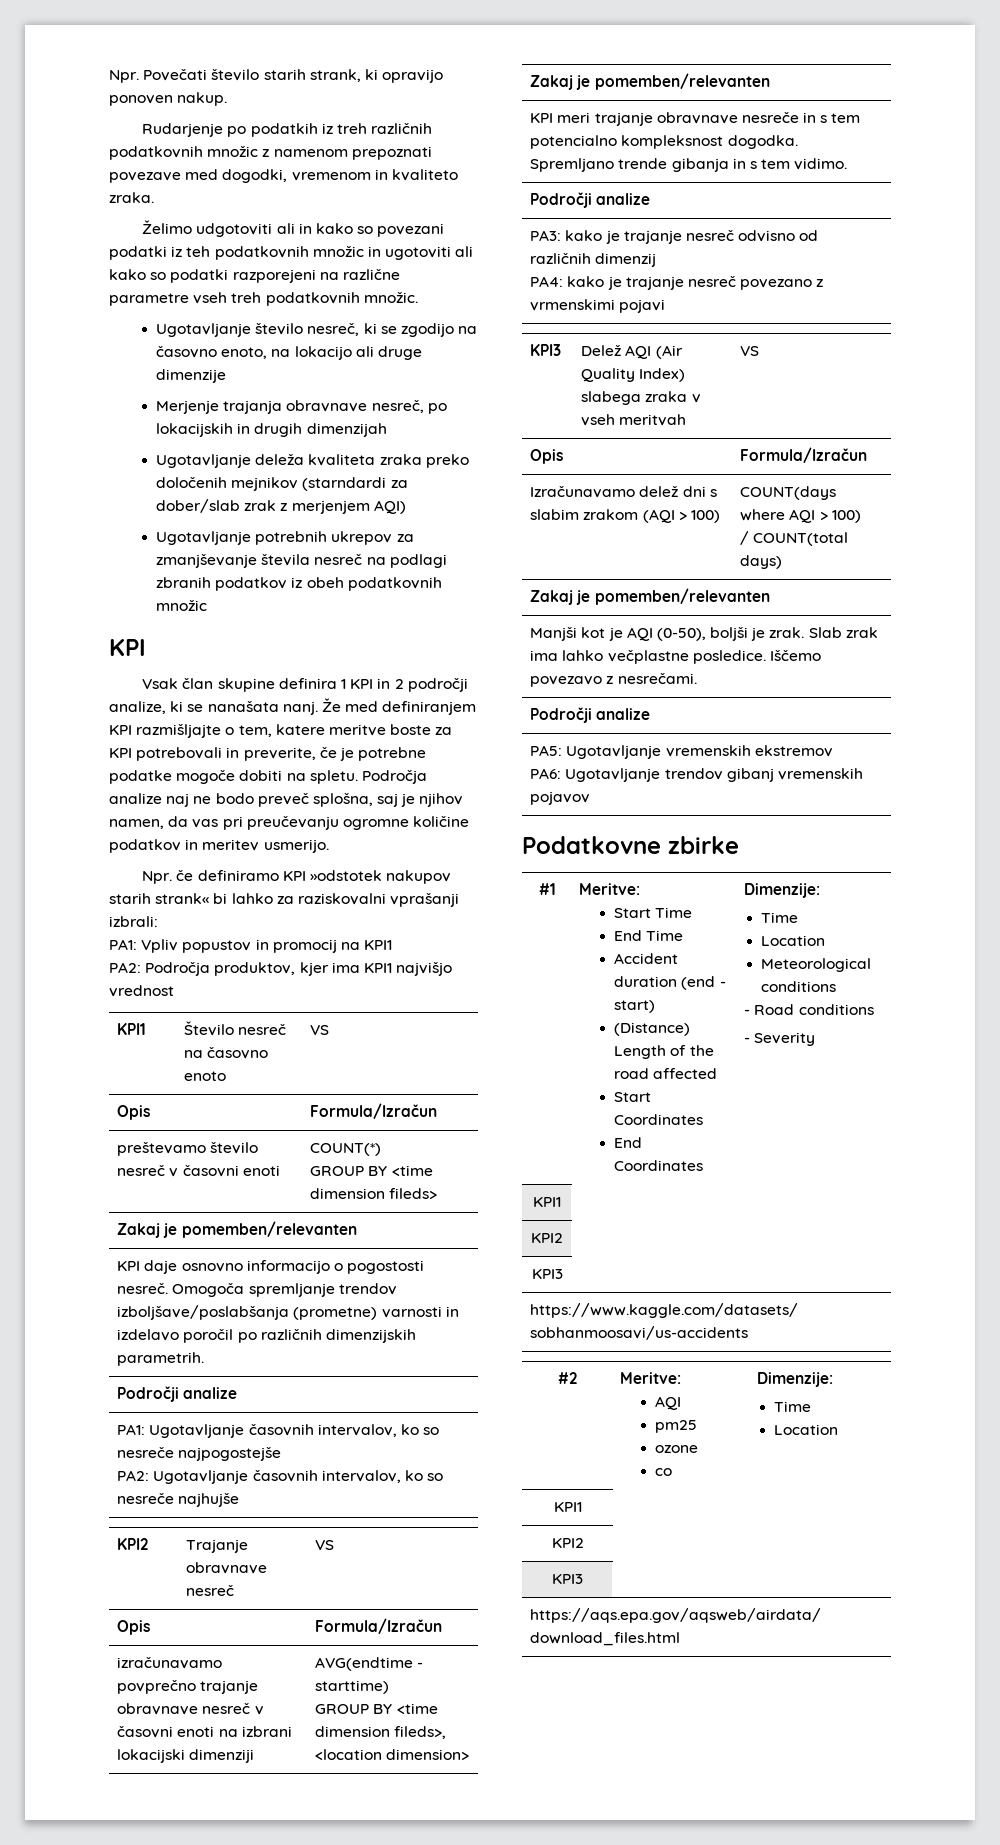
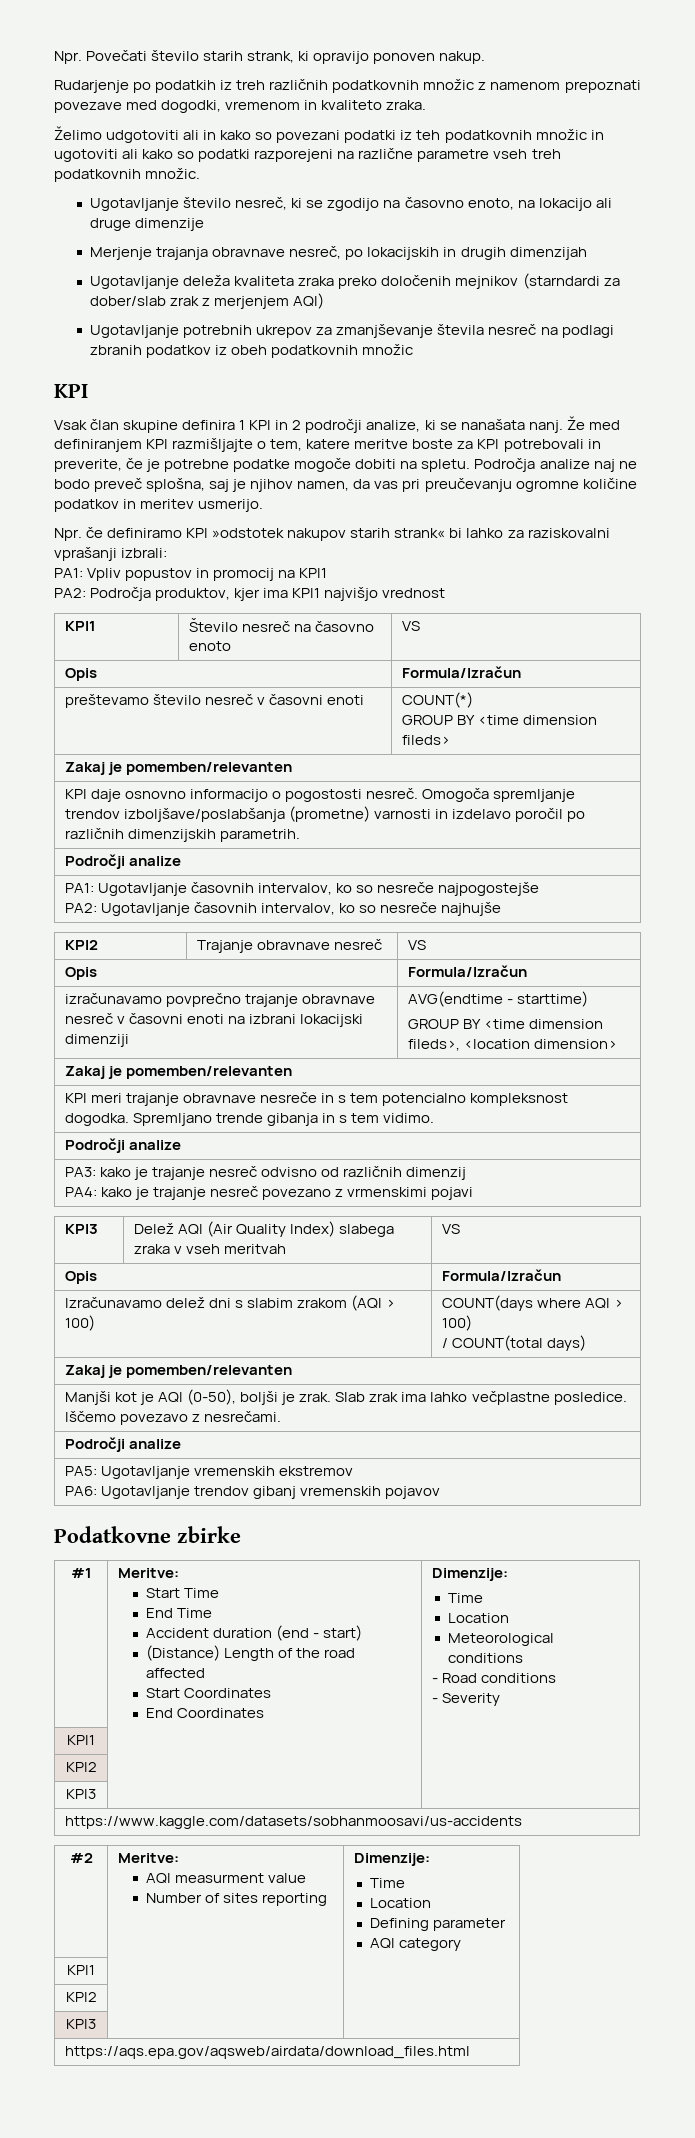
  #2 | Meritve:
- AQI
- pm25
- ozone
- co | Dimenzije:
+ AQI measurment value
+ Number of sites reporting | Dimenzije:
  Time
  Location
+ Defining parameter
+ AQI category

